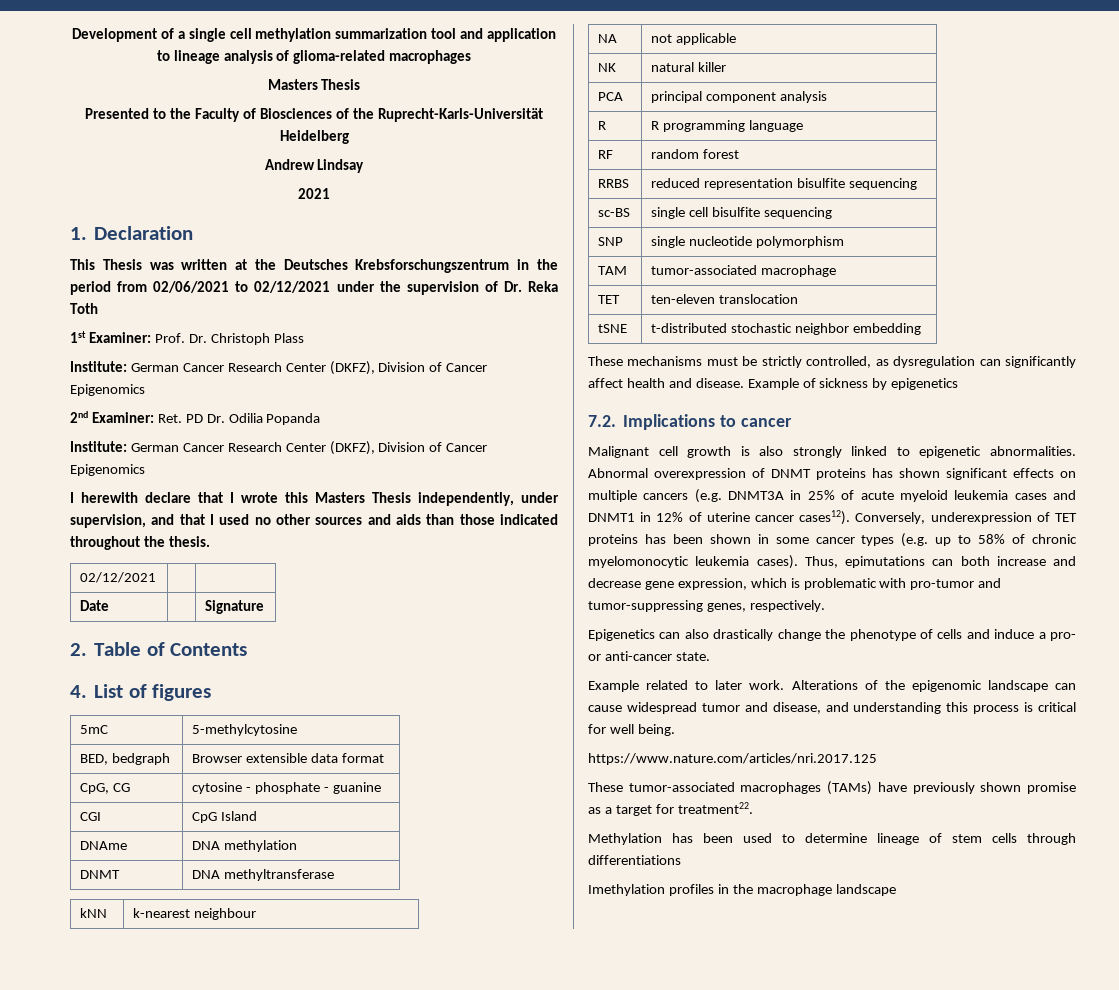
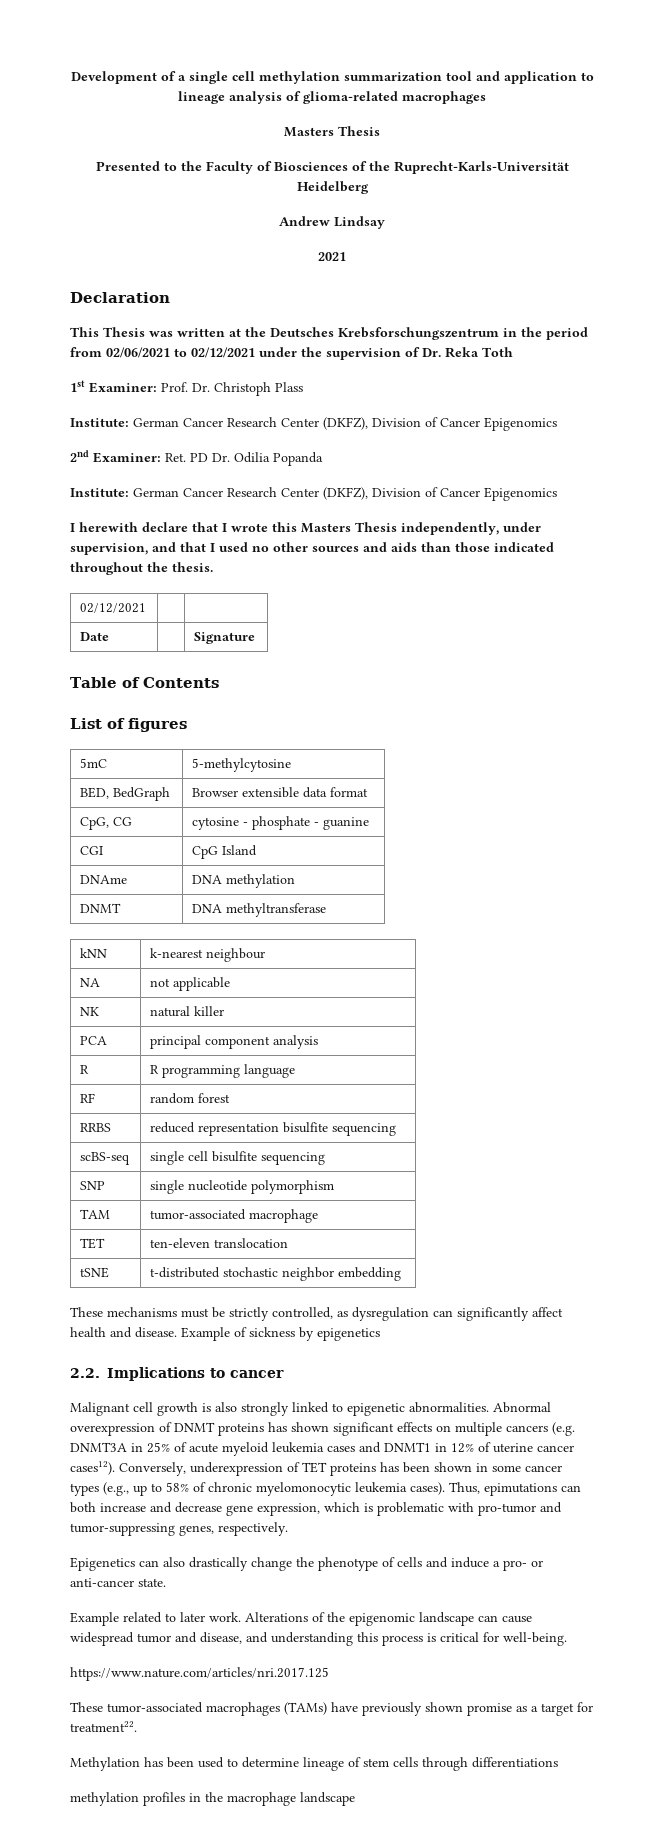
- 1. Declaration
+ Declaration
- 2. Table of Contents
+ Table of Contents
- 4. List of figures
+ List of figures
- BED, bedgraph | Browser extensible data format
+ BED, BedGraph | Browser extensible data format
- sc-BS | single cell bisulfite sequencing
+ scBS-seq | single cell bisulfite sequencing
- 7.2. Implications to cancer
+ 2.2. Implications to cancer
- Conversely, underexpression of TET proteins has been shown in some cancer types (e.g. up to 58% of chronic myelomonocytic leukemia cases).
+ Conversely, underexpression of TET proteins has been shown in some cancer types (e.g., up to 58% of chronic myelomonocytic leukemia cases).
- Alterations of the epigenomic landscape can cause widespread tumor and disease, and understanding this process is critical for well being.
+ Alterations of the epigenomic landscape can cause widespread tumor and disease, and understanding this process is critical for well-being.
- Imethylation profiles in the macrophage landscape
+ methylation profiles in the macrophage landscape

